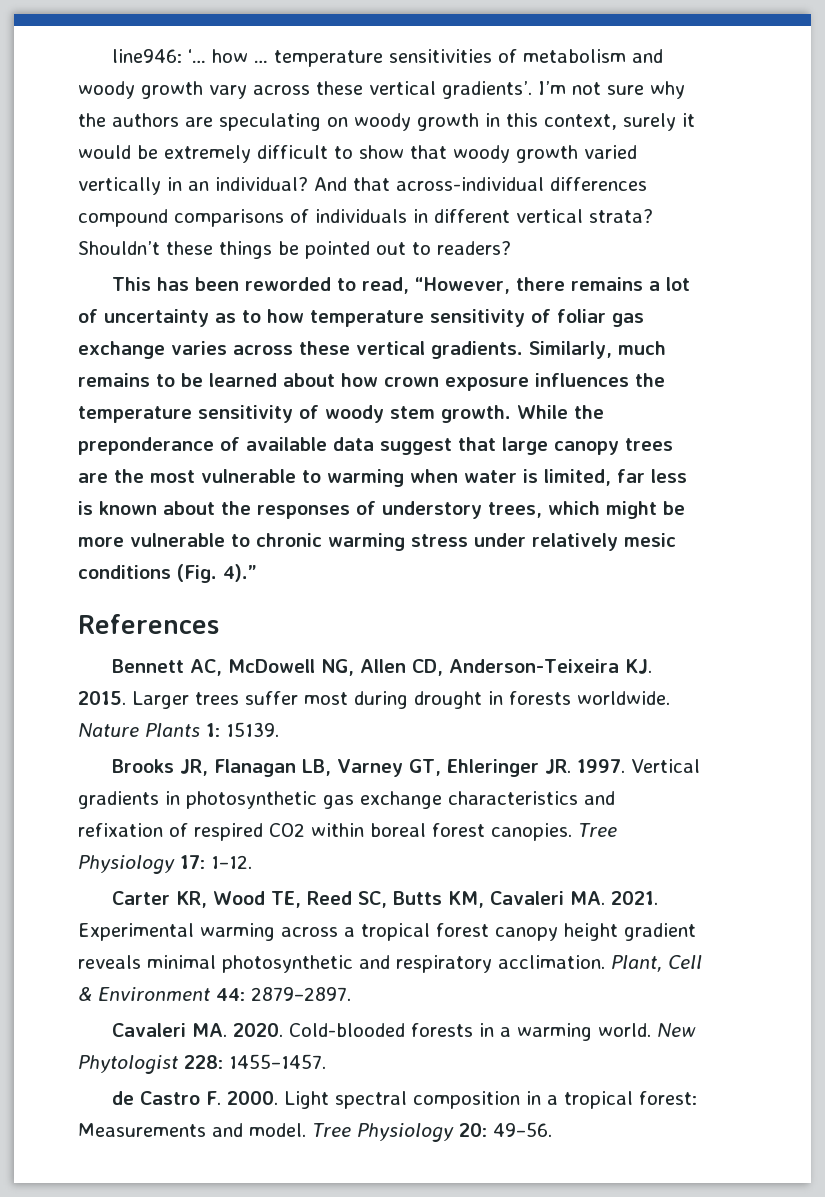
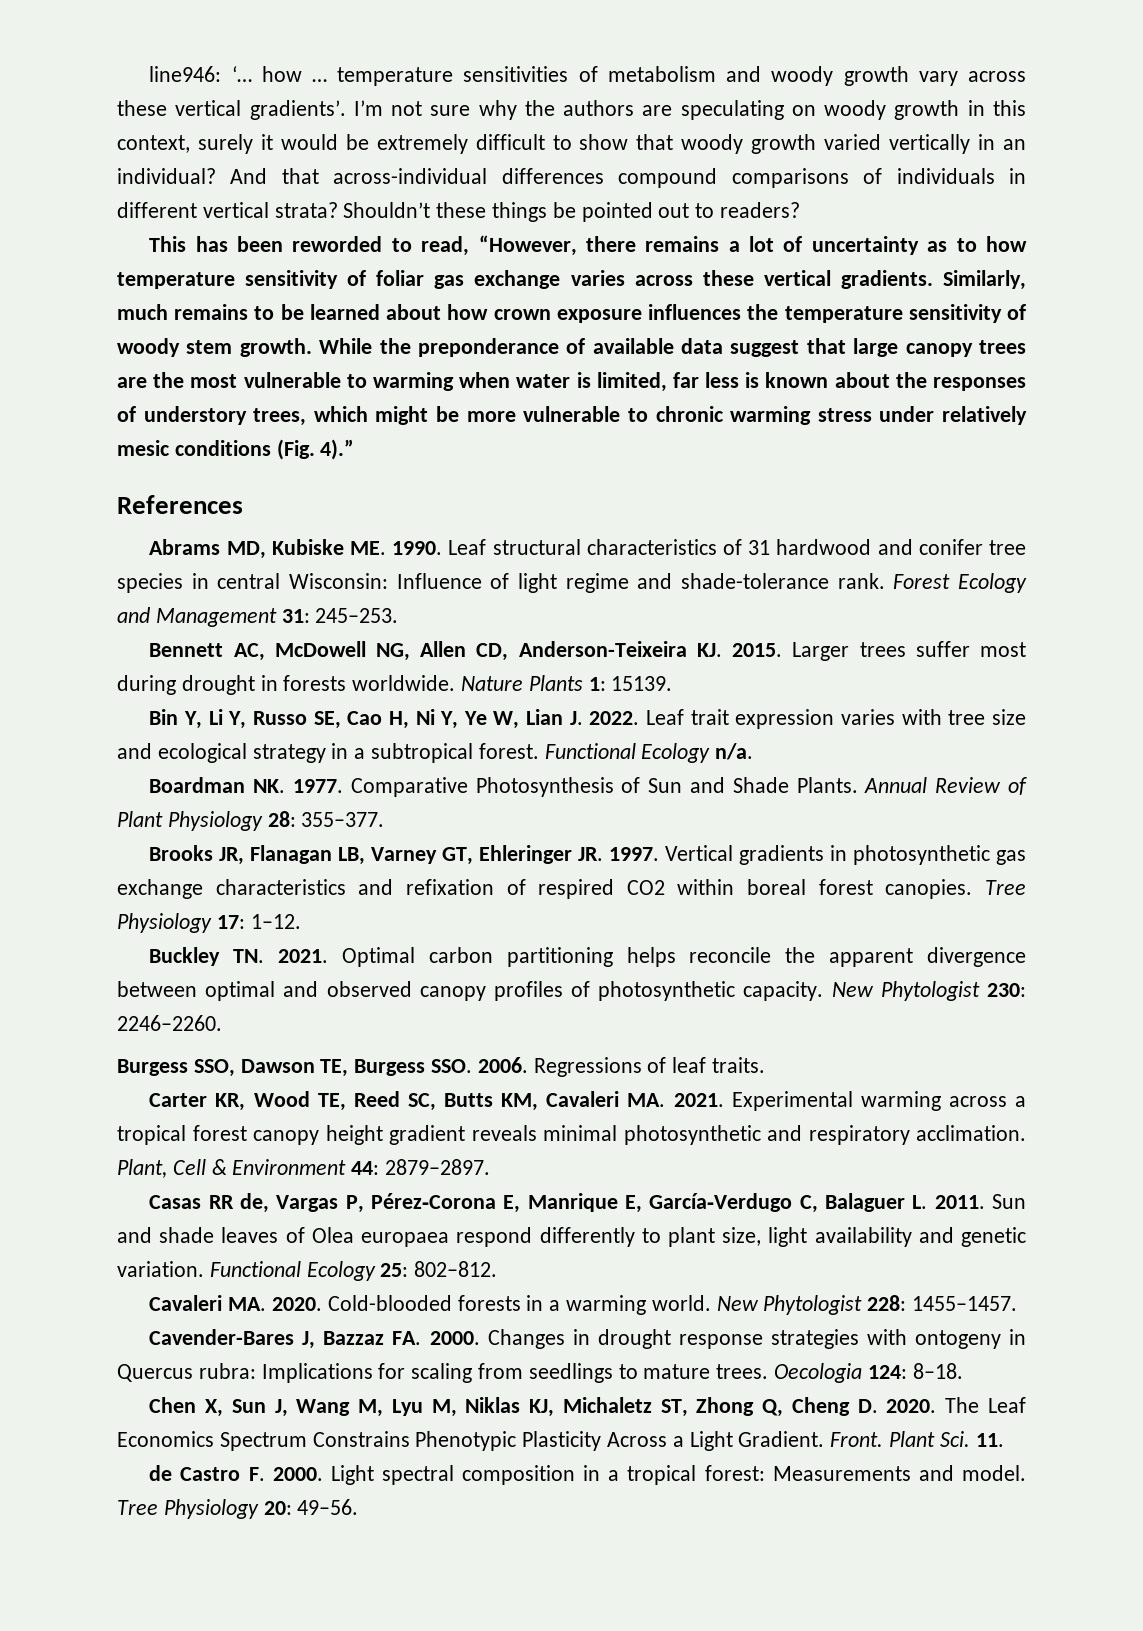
+ Abrams MD, Kubiske ME. 1990. Leaf structural characteristics of 31 hardwood and conifer tree species in central Wisconsin: Influence of light regime and shade-tolerance rank. Forest Ecology and Management 31: 245–253.
+ Bin Y, Li Y, Russo SE, Cao H, Ni Y, Ye W, Lian J. 2022. Leaf trait expression varies with tree size and ecological strategy in a subtropical forest. Functional Ecology n/a.
+ Boardman NK. 1977. Comparative Photosynthesis of Sun and Shade Plants. Annual Review of Plant Physiology 28: 355–377.
+ Buckley TN. 2021. Optimal carbon partitioning helps reconcile the apparent divergence between optimal and observed canopy profiles of photosynthetic capacity. New Phytologist 230: 2246–2260.
+ Burgess SSO, Dawson TE, Burgess SSO. 2006. Regressions of leaf traits.
+ Casas RR de, Vargas P, Pérez‐Corona E, Manrique E, García‐Verdugo C, Balaguer L. 2011. Sun and shade leaves of Olea europaea respond differently to plant size, light availability and genetic variation. Functional Ecology 25: 802–812.
+ Cavender-Bares J, Bazzaz FA. 2000. Changes in drought response strategies with ontogeny in Quercus rubra: Implications for scaling from seedlings to mature trees. Oecologia 124: 8–18.
+ Chen X, Sun J, Wang M, Lyu M, Niklas KJ, Michaletz ST, Zhong Q, Cheng D. 2020. The Leaf Economics Spectrum Constrains Phenotypic Plasticity Across a Light Gradient. Front. Plant Sci. 11.

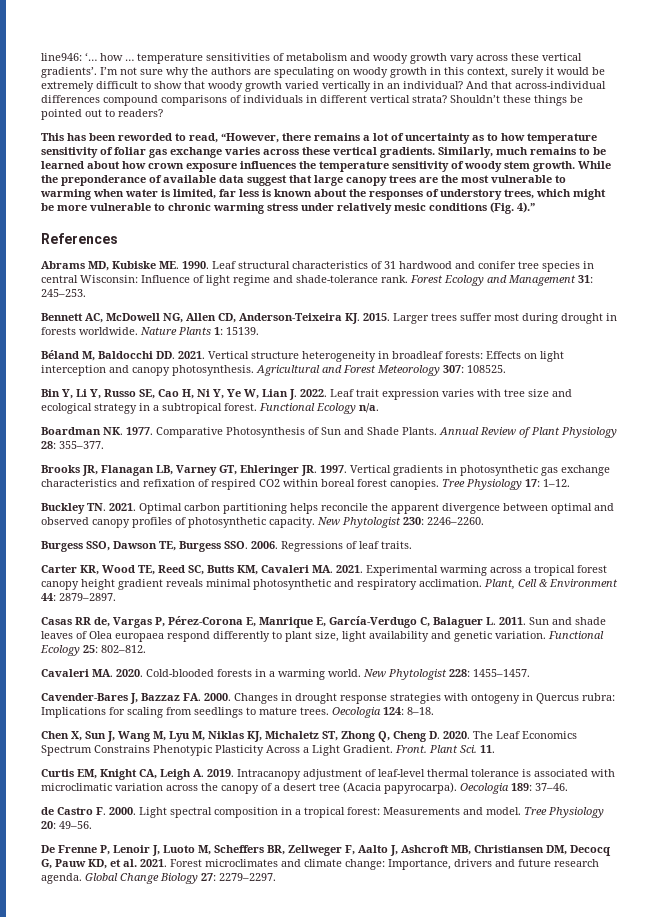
+ Béland M, Baldocchi DD. 2021. Vertical structure heterogeneity in broadleaf forests: Effects on light interception and canopy photosynthesis. Agricultural and Forest Meteorology 307: 108525.
+ Curtis EM, Knight CA, Leigh A. 2019. Intracanopy adjustment of leaf-level thermal tolerance is associated with microclimatic variation across the canopy of a desert tree (Acacia papyrocarpa). Oecologia 189: 37–46.
+ De Frenne P, Lenoir J, Luoto M, Scheffers BR, Zellweger F, Aalto J, Ashcroft MB, Christiansen DM, Decocq G, Pauw KD, et al. 2021. Forest microclimates and climate change: Importance, drivers and future research agenda. Global Change Biology 27: 2279–2297.

